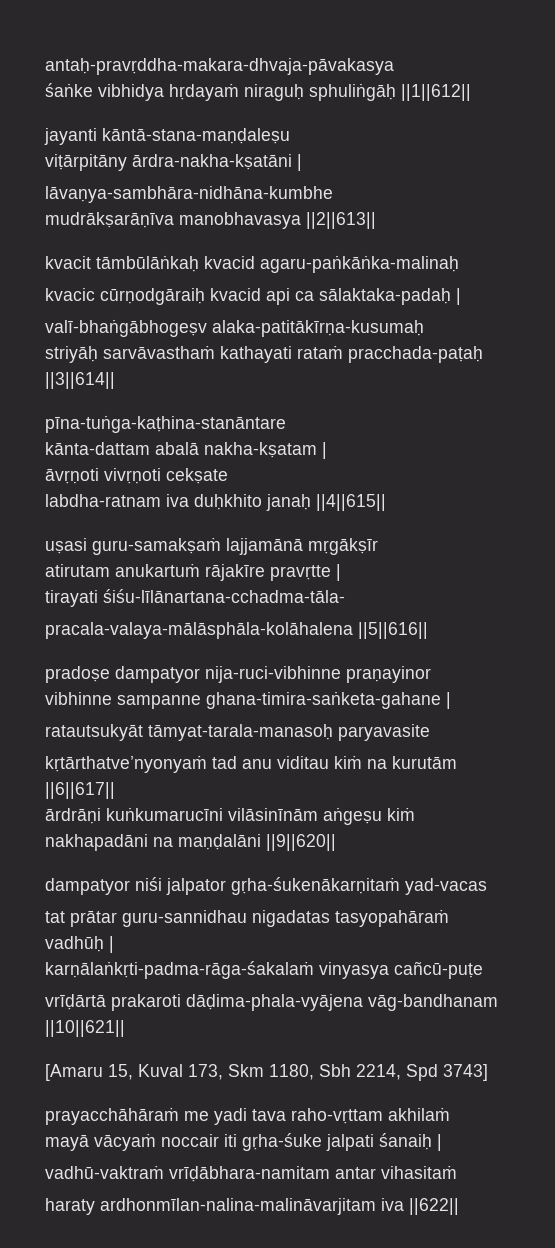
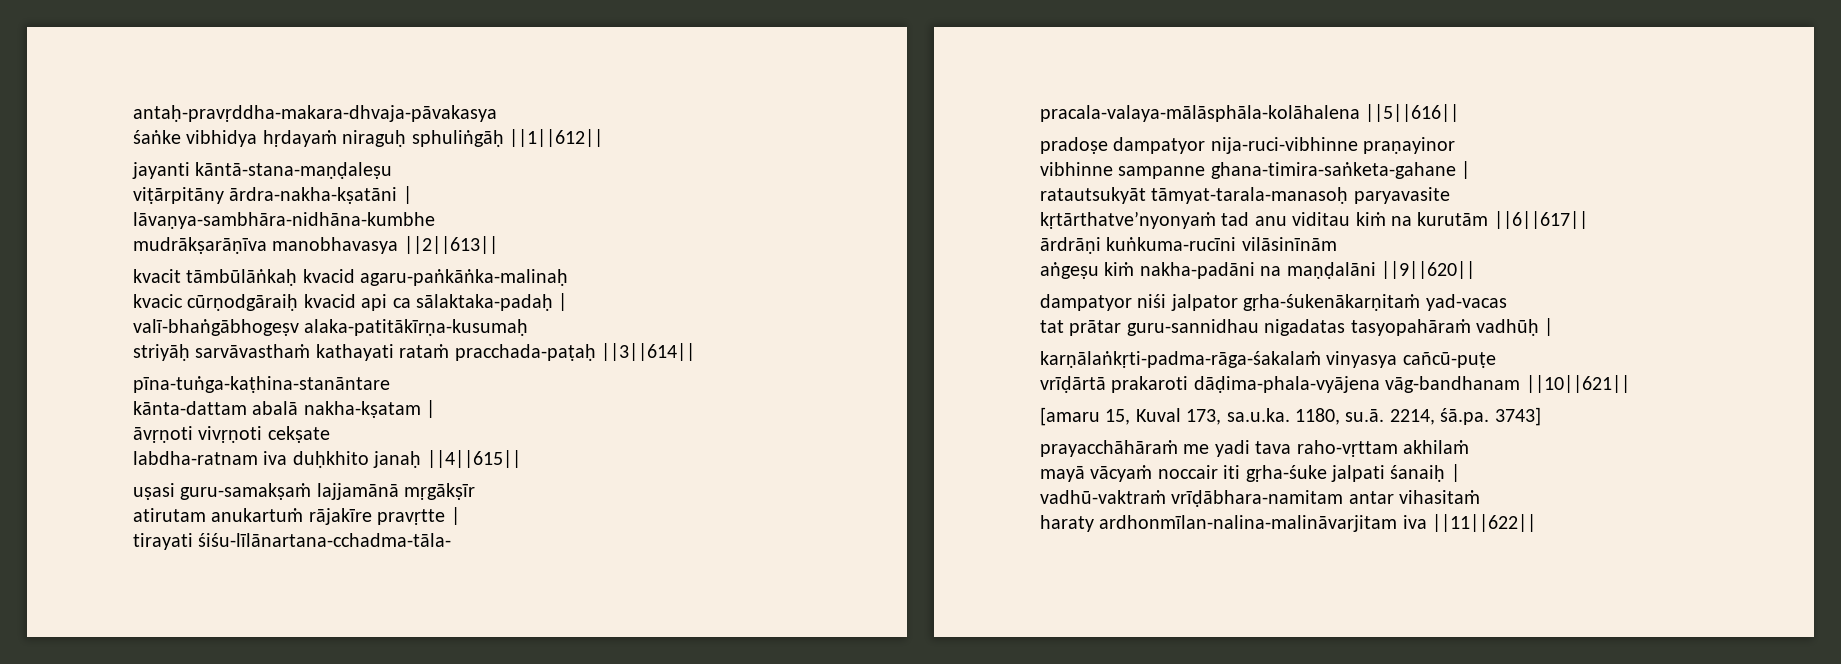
- ārdrāṇi kuṅkumarucīni vilāsinīnām aṅgeṣu kiṁ nakhapadāni na maṇḍalāni ||9||620||
+ ārdrāṇi kuṅkuma-rucīni vilāsinīnām
+ aṅgeṣu kiṁ nakha-padāni na maṇḍalāni ||9||620||
- [Amaru 15, Kuval 173, Skm 1180, Sbh 2214, Spd 3743]
+ [amaru 15, Kuval 173, sa.u.ka. 1180, su.ā. 2214, śā.pa. 3743]
- haraty ardhonmīlan-nalina-malināvarjitam iva ||622||
+ haraty ardhonmīlan-nalina-malināvarjitam iva ||11||622||

